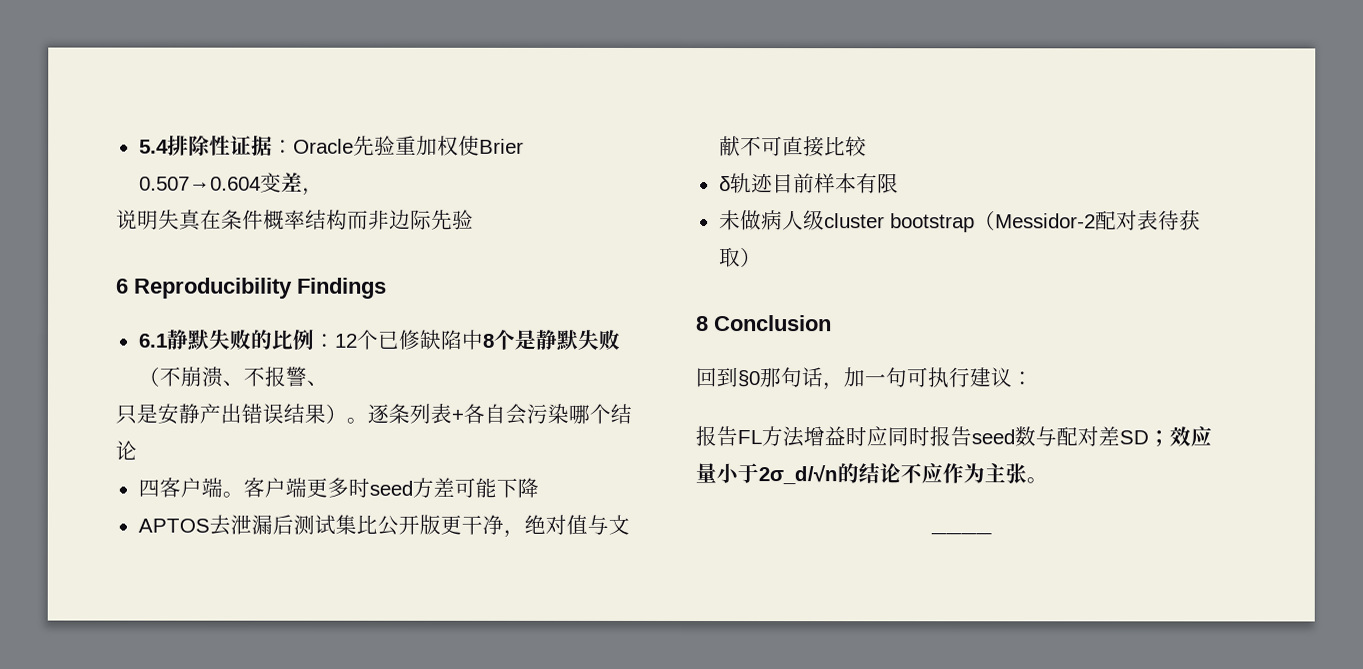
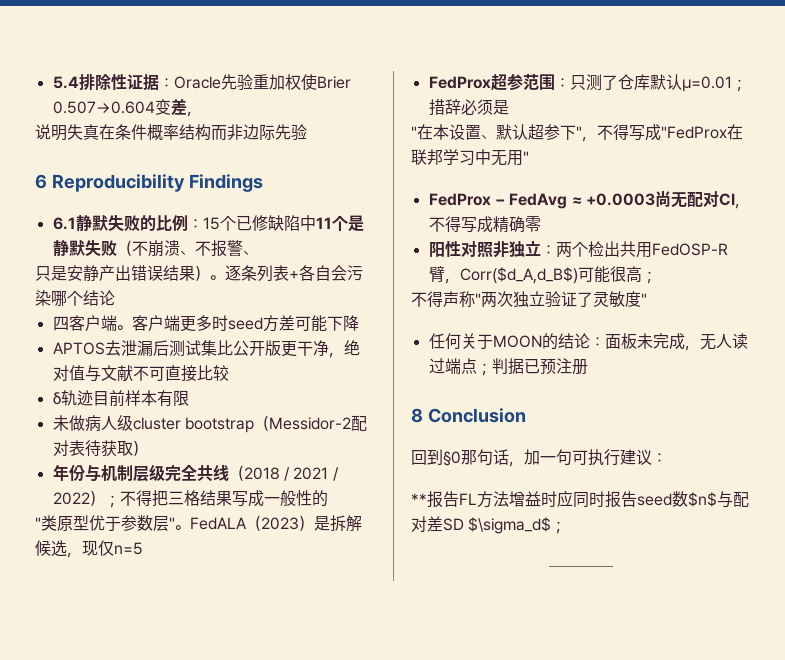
- 6.1静默失败的比例：12个已修缺陷中8个是静默失败（不崩溃、不报警、
+ 6.1静默失败的比例：15个已修缺陷中11个是静默失败（不崩溃、不报警、
+ 年份与机制层级完全共线（2018 / 2021 / 2022）；不得把三格结果写成一般性的
+ "类原型优于参数层"。FedALA（2023）是拆解候选，现仅n=5
+ FedProx超参范围：只测了仓库默认μ=0.01；措辞必须是
+ "在本设置、默认超参下"，不得写成"FedProx在联邦学习中无用"
+ FedProx − FedAvg ≈ +0.0003尚无配对CI，不得写成精确零
+ 阳性对照非独立：两个检出共用FedOSP-R臂，Corr($d_A,d_B$)可能很高；
+ 不得声称"两次独立验证了灵敏度"
+ 任何关于MOON的结论：面板未完成，无人读过端点；判据已预注册
- 报告FL方法增益时应同时报告seed数与配对差SD；效应量小于2σ_d/√n的结论不应作为主张。
+ **报告FL方法增益时应同时报告seed数$n$与配对差SD $\sigma_d$；

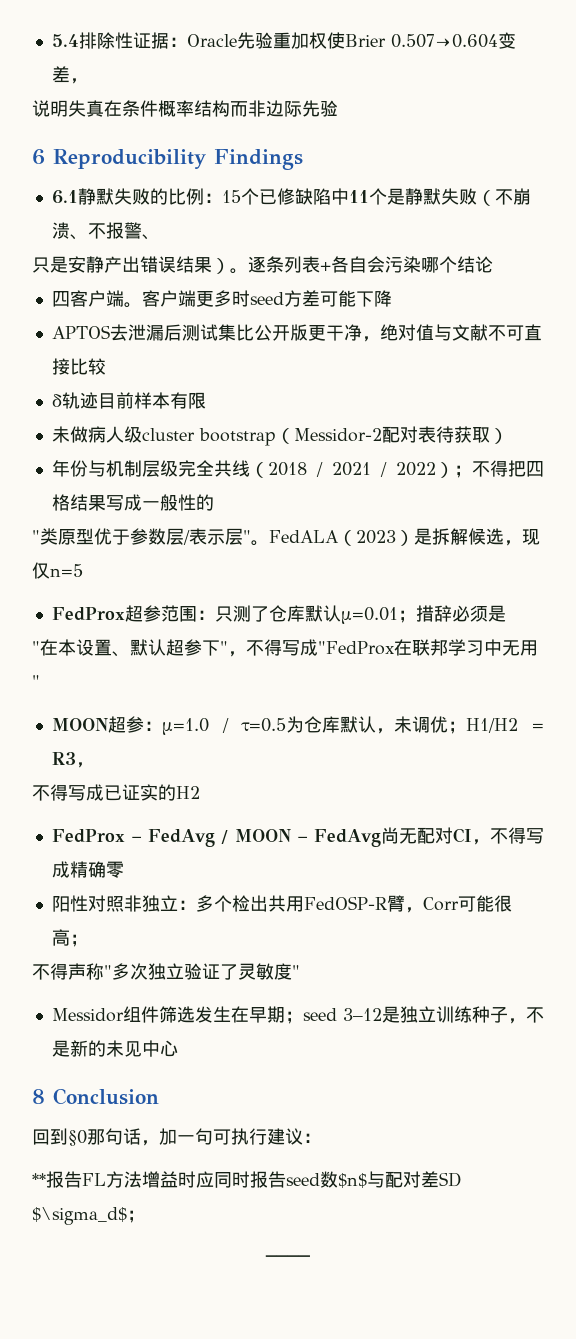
- 年份与机制层级完全共线（2018 / 2021 / 2022）；不得把三格结果写成一般性的
+ 年份与机制层级完全共线（2018 / 2021 / 2022）；不得把四格结果写成一般性的
- "类原型优于参数层"。
+ "类原型优于参数层/表示层"。
+ MOON超参：μ=1.0 / τ=0.5为仓库默认，未调优；H1/H2 = R3，
+ 不得写成已证实的H2
- FedProx − FedAvg ≈ +0.0003尚无配对CI，不得写成精确零
+ FedProx − FedAvg / MOON − FedAvg尚无配对CI，不得写成精确零
- 阳性对照非独立：两个检出共用FedOSP-R臂，Corr($d_A,d_B$)可能很高；
+ 阳性对照非独立：多个检出共用FedOSP-R臂，Corr可能很高；
- 不得声称"两次独立验证了灵敏度"
+ 不得声称"多次独立验证了灵敏度"
- 任何关于MOON的结论：面板未完成，无人读过端点；判据已预注册
+ Messidor组件筛选发生在早期；seed 3–12是独立训练种子，不是新的未见中心

